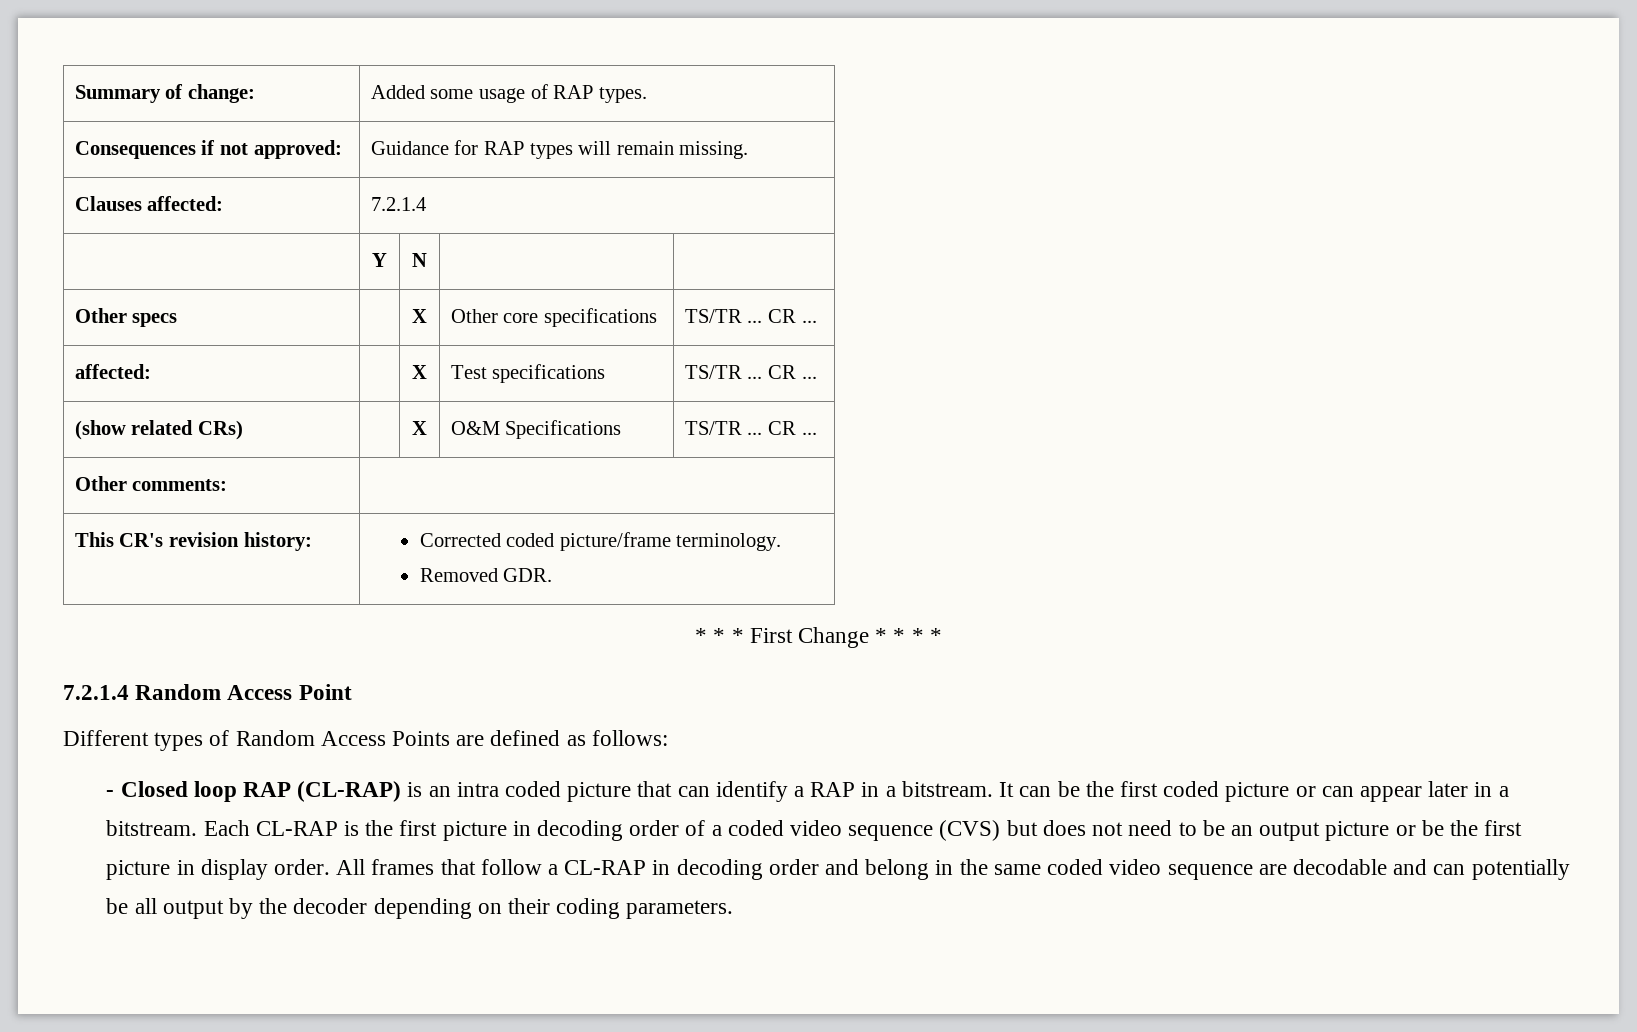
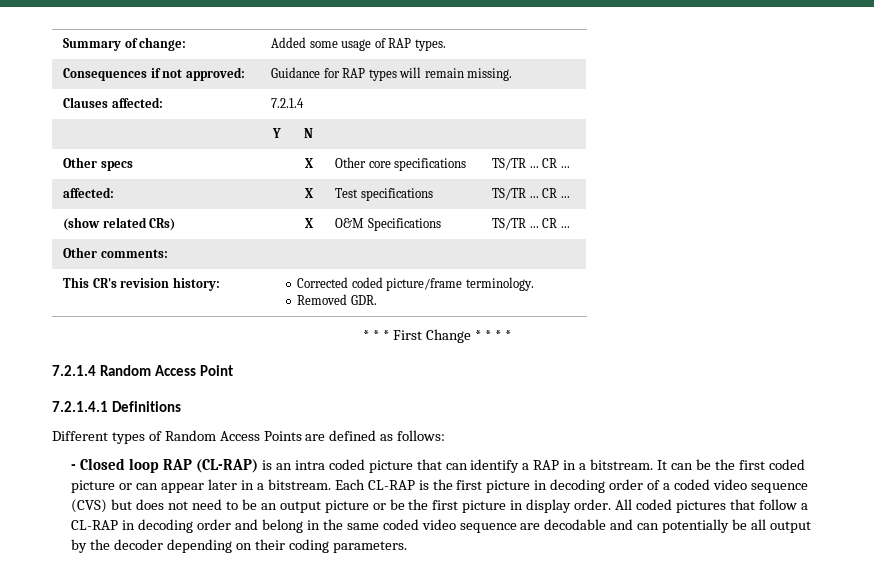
+ 7.2.1.4.1 Definitions
- All frames that follow a CL-RAP in decoding order and belong in the same coded video sequence are decodable and can potentially be all output by the decoder depending on their coding parameters.
+ All coded pictures that follow a CL-RAP in decoding order and belong in the same coded video sequence are decodable and can potentially be all output by the decoder depending on their coding parameters.

